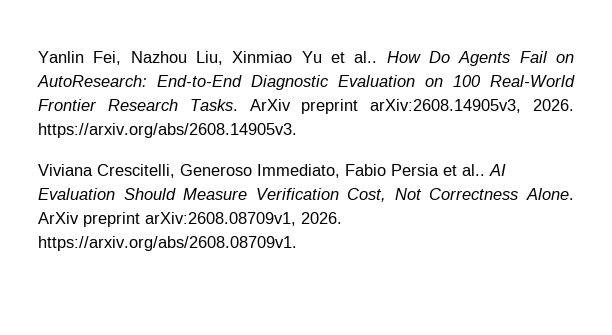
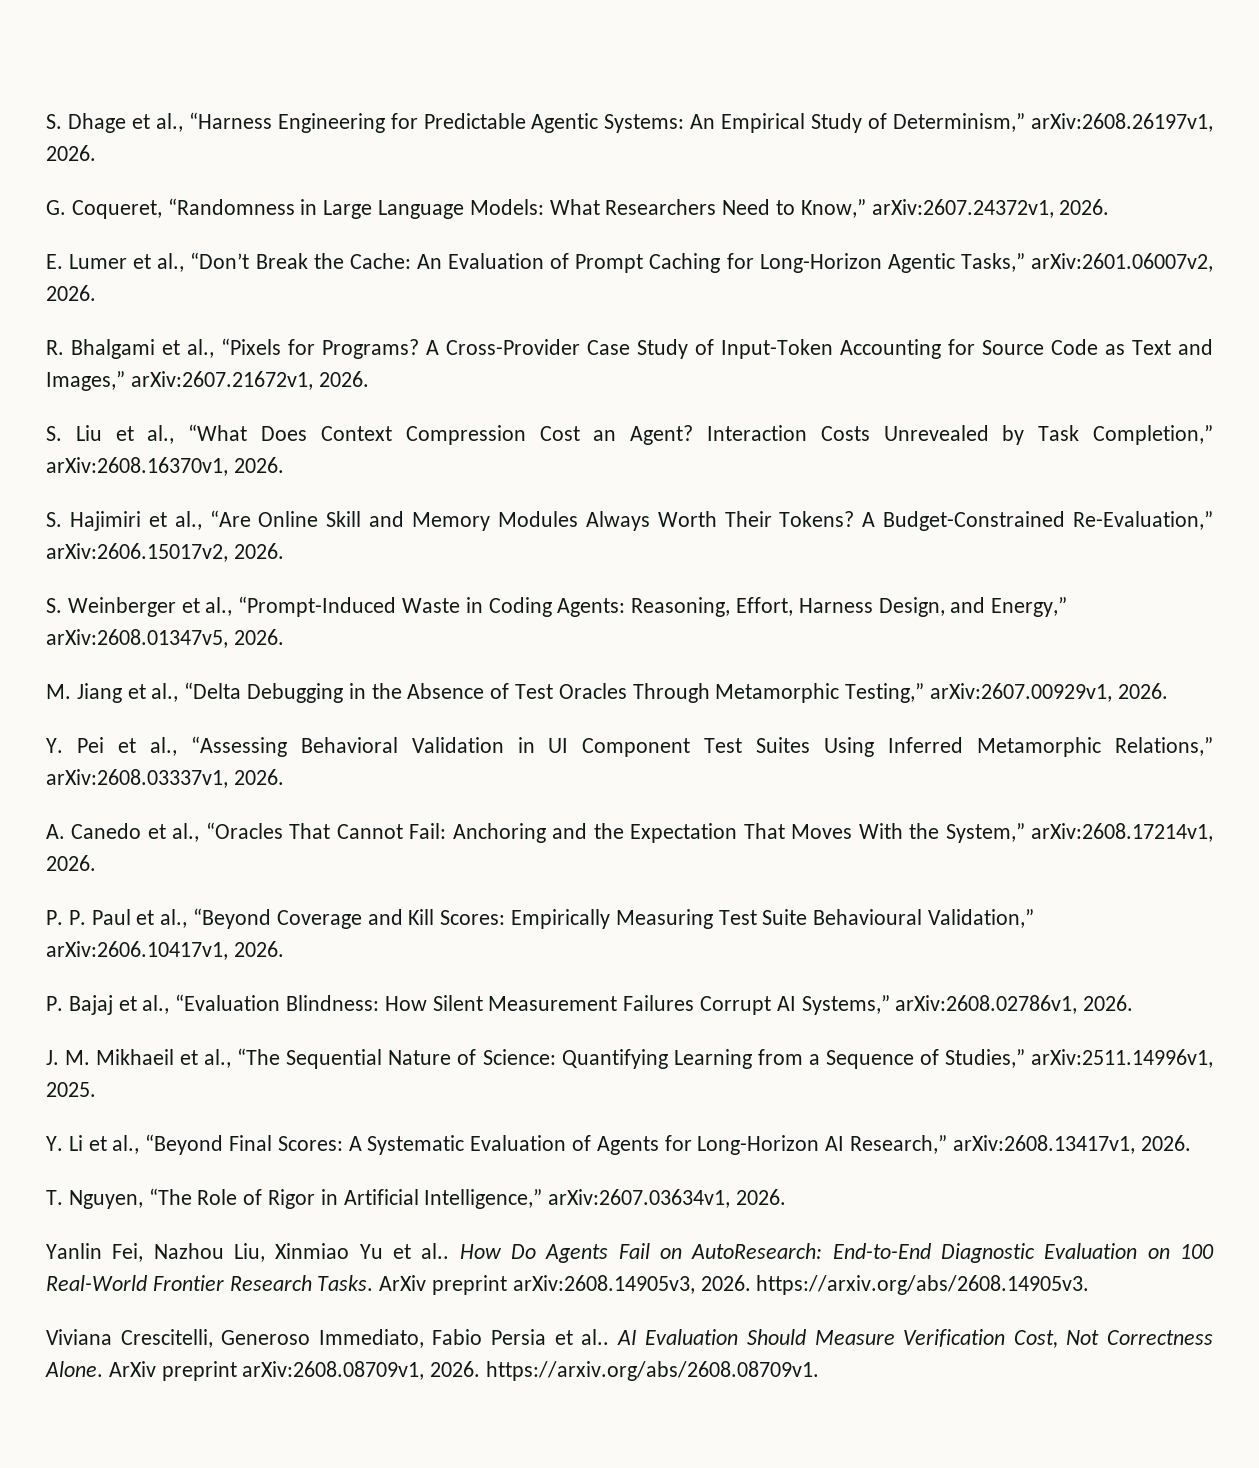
+ S. Dhage et al., “Harness Engineering for Predictable Agentic Systems: An Empirical Study of Determinism,” arXiv:2608.26197v1, 2026.
+ G. Coqueret, “Randomness in Large Language Models: What Researchers Need to Know,” arXiv:2607.24372v1, 2026.
+ E. Lumer et al., “Don’t Break the Cache: An Evaluation of Prompt Caching for Long-Horizon Agentic Tasks,” arXiv:2601.06007v2, 2026.
+ R. Bhalgami et al., “Pixels for Programs? A Cross-Provider Case Study of Input-Token Accounting for Source Code as Text and Images,” arXiv:2607.21672v1, 2026.
+ S. Liu et al., “What Does Context Compression Cost an Agent? Interaction Costs Unrevealed by Task Completion,” arXiv:2608.16370v1, 2026.
+ S. Hajimiri et al., “Are Online Skill and Memory Modules Always Worth Their Tokens? A Budget-Constrained Re-Evaluation,” arXiv:2606.15017v2, 2026.
+ S. Weinberger et al., “Prompt-Induced Waste in Coding Agents: Reasoning, Effort, Harness Design, and Energy,” arXiv:2608.01347v5, 2026.
+ M. Jiang et al., “Delta Debugging in the Absence of Test Oracles Through Metamorphic Testing,” arXiv:2607.00929v1, 2026.
+ Y. Pei et al., “Assessing Behavioral Validation in UI Component Test Suites Using Inferred Metamorphic Relations,” arXiv:2608.03337v1, 2026.
+ A. Canedo et al., “Oracles That Cannot Fail: Anchoring and the Expectation That Moves With the System,” arXiv:2608.17214v1, 2026.
+ P. P. Paul et al., “Beyond Coverage and Kill Scores: Empirically Measuring Test Suite Behavioural Validation,” arXiv:2606.10417v1, 2026.
+ P. Bajaj et al., “Evaluation Blindness: How Silent Measurement Failures Corrupt AI Systems,” arXiv:2608.02786v1, 2026.
+ J. M. Mikhaeil et al., “The Sequential Nature of Science: Quantifying Learning from a Sequence of Studies,” arXiv:2511.14996v1, 2025.
+ Y. Li et al., “Beyond Final Scores: A Systematic Evaluation of Agents for Long-Horizon AI Research,” arXiv:2608.13417v1, 2026.
+ T. Nguyen, “The Role of Rigor in Artificial Intelligence,” arXiv:2607.03634v1, 2026.

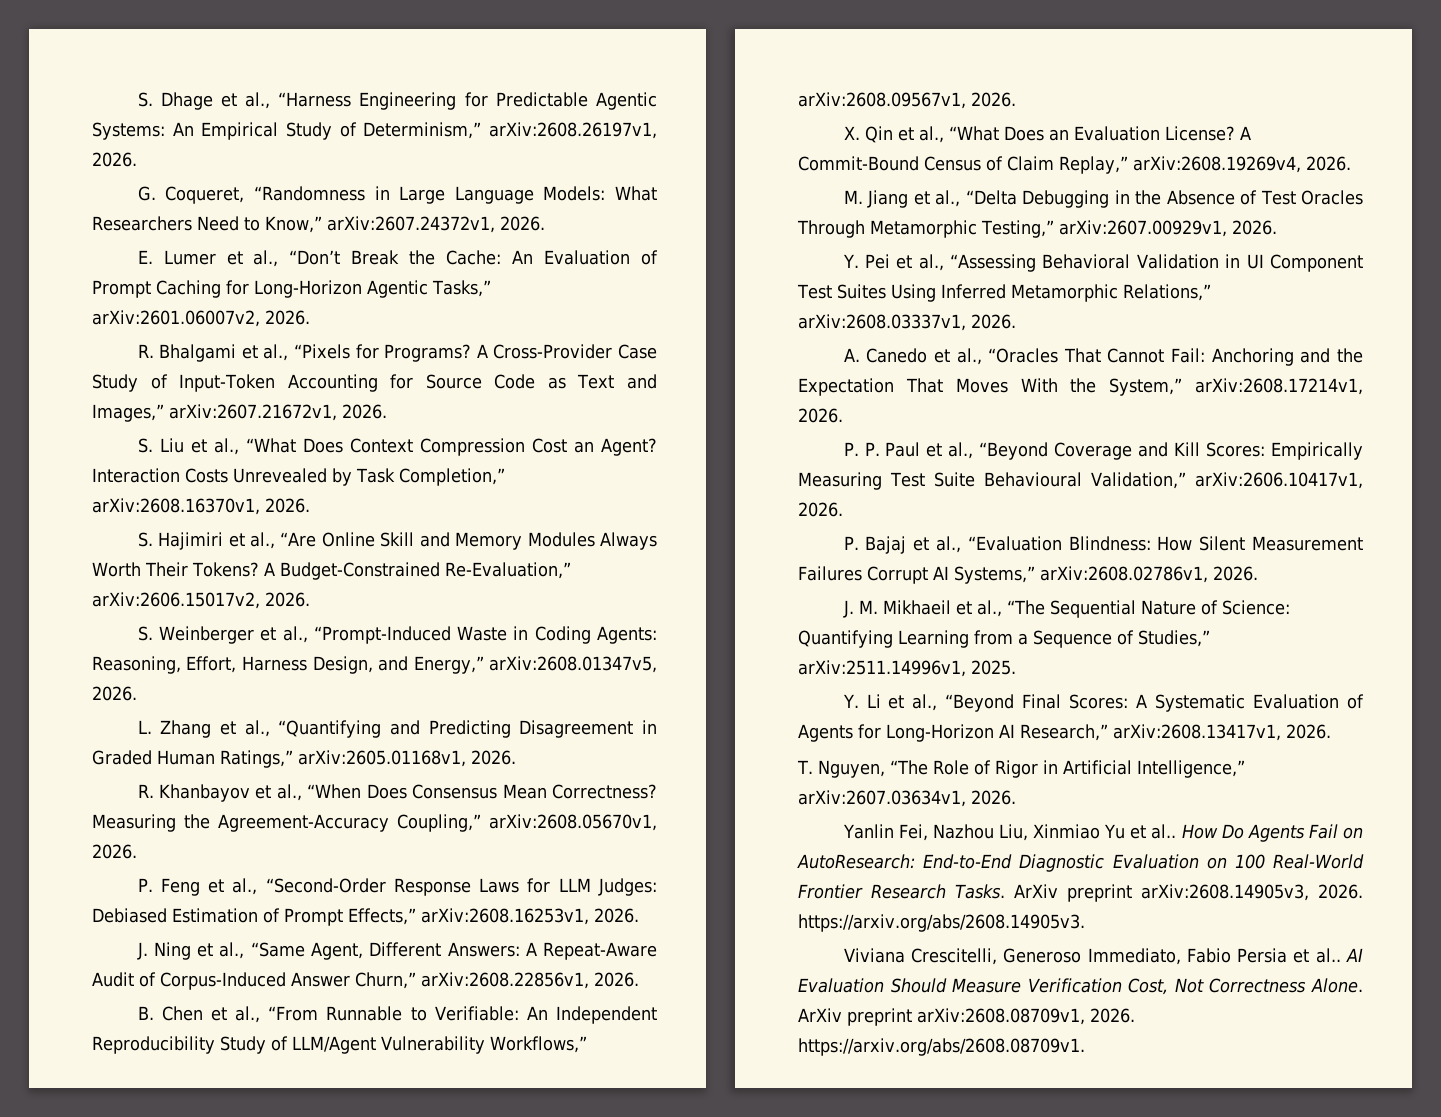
+ L. Zhang et al., “Quantifying and Predicting Disagreement in Graded Human Ratings,” arXiv:2605.01168v1, 2026.
+ R. Khanbayov et al., “When Does Consensus Mean Correctness? Measuring the Agreement-Accuracy Coupling,” arXiv:2608.05670v1, 2026.
+ P. Feng et al., “Second-Order Response Laws for LLM Judges: Debiased Estimation of Prompt Effects,” arXiv:2608.16253v1, 2026.
+ J. Ning et al., “Same Agent, Different Answers: A Repeat-Aware Audit of Corpus-Induced Answer Churn,” arXiv:2608.22856v1, 2026.
+ B. Chen et al., “From Runnable to Verifiable: An Independent Reproducibility Study of LLM/Agent Vulnerability Workflows,” arXiv:2608.09567v1, 2026.
+ X. Qin et al., “What Does an Evaluation License? A Commit-Bound Census of Claim Replay,” arXiv:2608.19269v4, 2026.

